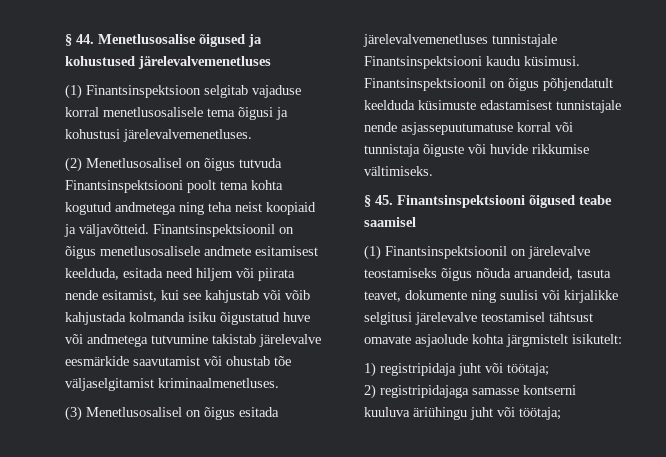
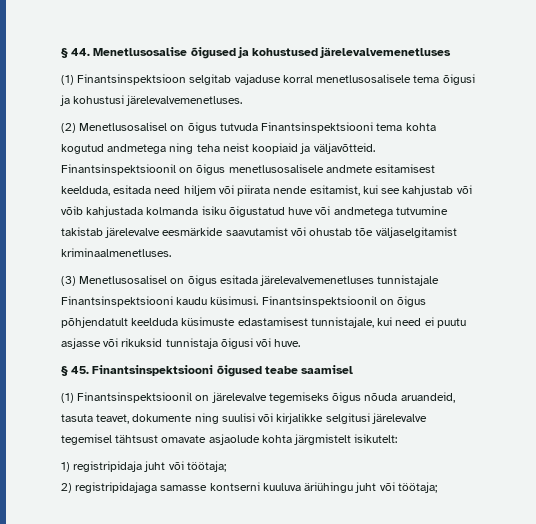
- (2) Menetlusosalisel on õigus tutvuda Finantsinspektsiooni poolt tema kohta kogutud andmetega ning teha neist koopiaid ja väljavõtteid.
+ (2) Menetlusosalisel on õigus tutvuda Finantsinspektsiooni tema kohta kogutud andmetega ning teha neist koopiaid ja väljavõtteid.
- Finantsinspektsioonil on õigus põhjendatult keelduda küsimuste edastamisest tunnistajale nende asjassepuutumatuse korral või tunnistaja õiguste või huvide rikkumise vältimiseks.
+ Finantsinspektsioonil on õigus põhjendatult keelduda küsimuste edastamisest tunnistajale, kui need ei puutu asjasse või rikuksid tunnistaja õigusi või huve.
- (1) Finantsinspektsioonil on järelevalve teostamiseks õigus nõuda aruandeid, tasuta teavet, dokumente ning suulisi või kirjalikke selgitusi järelevalve teostamisel tähtsust omavate asjaolude kohta järgmistelt isikutelt:
+ (1) Finantsinspektsioonil on järelevalve tegemiseks õigus nõuda aruandeid, tasuta teavet, dokumente ning suulisi või kirjalikke selgitusi järelevalve tegemisel tähtsust omavate asjaolude kohta järgmistelt isikutelt:

